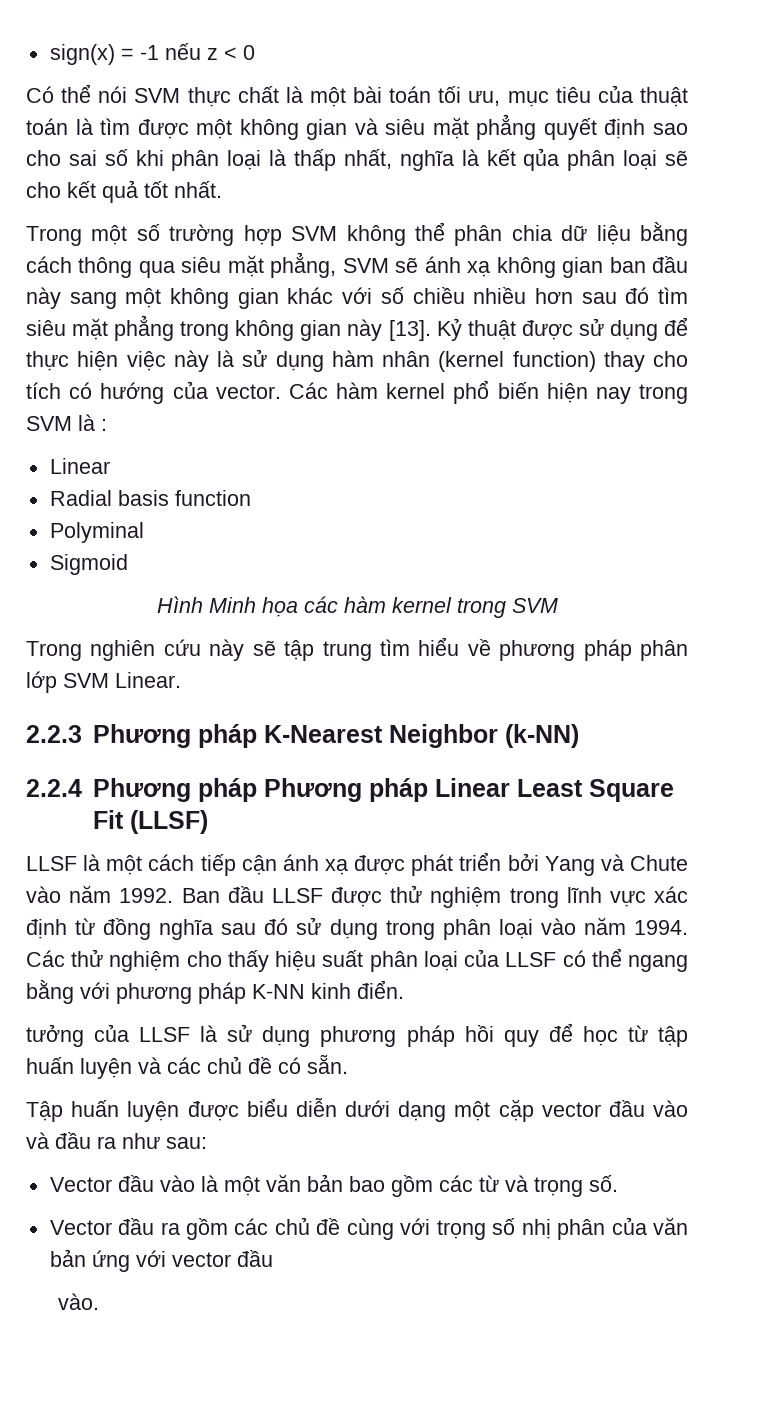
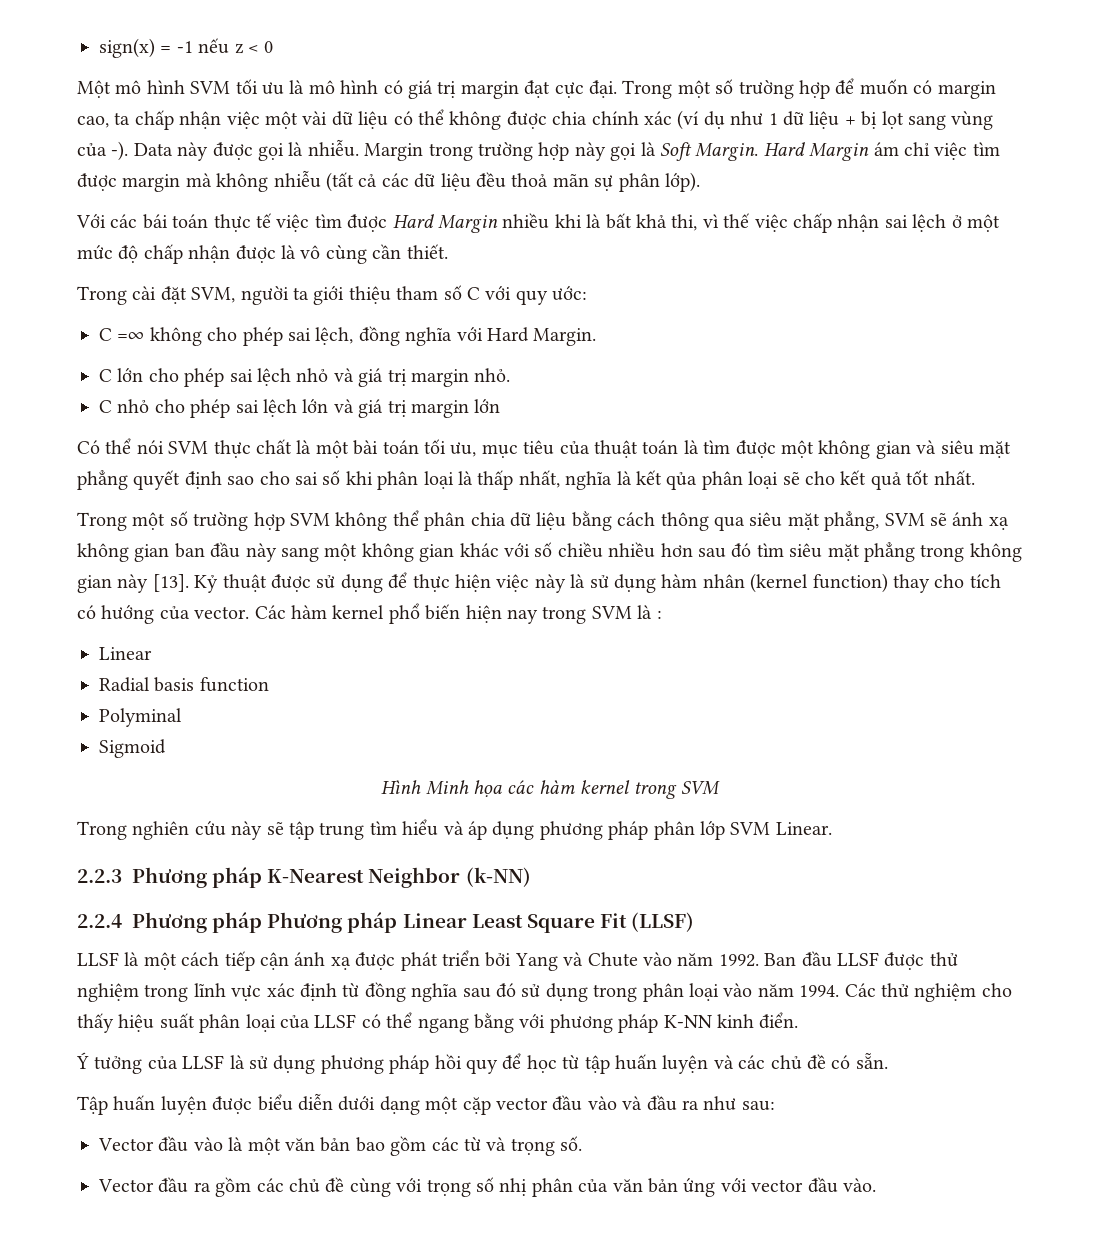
+ Một mô hình SVM tối ưu là mô hình có giá trị margin đạt cực đại. Trong một số trường hợp để muốn có margin cao, ta chấp nhận việc một vài dữ liệu có thể không được chia chính xác (ví dụ như 1 dữ liệu + bị lọt sang vùng của -). Data này được gọi là nhiễu. Margin trong trường hợp này gọi là Soft Margin. Hard Margin ám chỉ việc tìm được margin mà không nhiễu (tất cả các dữ liệu đều thoả mãn sự phân lớp).
+ Với các bái toán thực tế việc tìm được Hard Margin nhiều khi là bất khả thi, vì thế việc chấp nhận sai lệch ở một mức độ chấp nhận được là vô cùng cần thiết.
+ Trong cài đặt SVM, người ta giới thiệu tham số C với quy ước:
+ C =∞ không cho phép sai lệch, đồng nghĩa với Hard Margin.
+ C lớn cho phép sai lệch nhỏ và giá trị margin nhỏ.
+ C nhỏ cho phép sai lệch lớn và giá trị margin lớn
- Trong nghiên cứu này sẽ tập trung tìm hiểu về phương pháp phân lớp SVM Linear.
+ Trong nghiên cứu này sẽ tập trung tìm hiểu và áp dụng phương pháp phân lớp SVM Linear.
- tưởng của LLSF là sử dụng phương pháp hồi quy để học từ tập huấn luyện và các chủ đề có sẵn.
+ Ý tưởng của LLSF là sử dụng phương pháp hồi quy để học từ tập huấn luyện và các chủ đề có sẵn.
- Vector đầu ra gồm các chủ đề cùng với trọng số nhị phân của văn bản ứng với vector đầu
- vào.
+ Vector đầu ra gồm các chủ đề cùng với trọng số nhị phân của văn bản ứng với vector đầu vào.

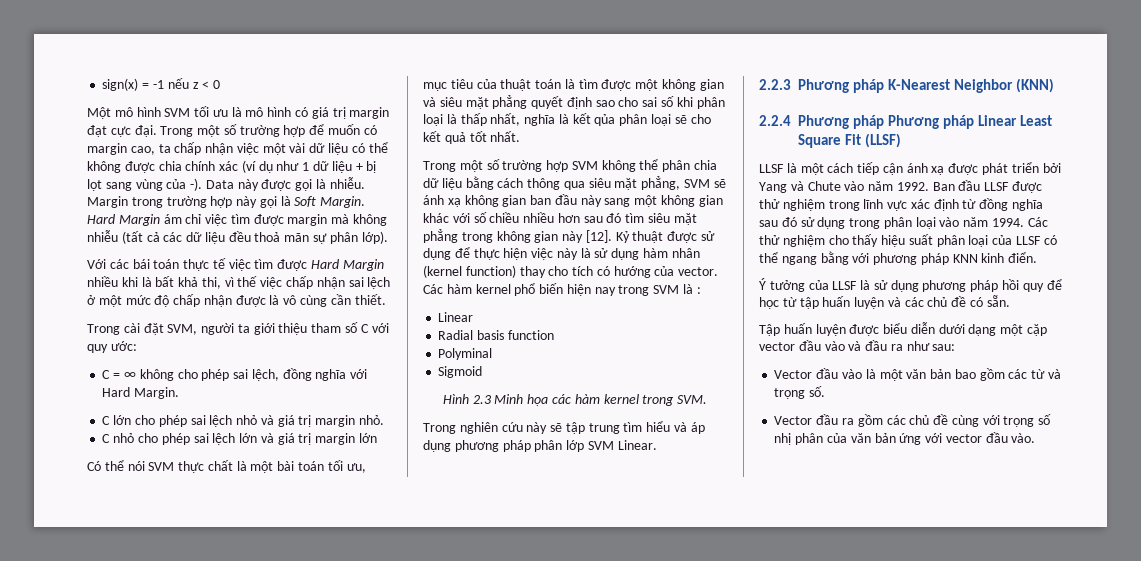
- C =∞ không cho phép sai lệch, đồng nghĩa với Hard Margin.
+ C = ∞ không cho phép sai lệch, đồng nghĩa với Hard Margin.
- Trong một số trường hợp SVM không thể phân chia dữ liệu bằng cách thông qua siêu mặt phẳng, SVM sẽ ánh xạ không gian ban đầu này sang một không gian khác với số chiều nhiều hơn sau đó tìm siêu mặt phẳng trong không gian này [13].
+ Trong một số trường hợp SVM không thể phân chia dữ liệu bằng cách thông qua siêu mặt phẳng, SVM sẽ ánh xạ không gian ban đầu này sang một không gian khác với số chiều nhiều hơn sau đó tìm siêu mặt phẳng trong không gian này [12].
- Hình Minh họa các hàm kernel trong SVM
+ Hình 2.3 Minh họa các hàm kernel trong SVM.
- 2.2.3 Phương pháp K-Nearest Neighbor (k-NN)
+ 2.2.3 Phương pháp K-Nearest Neighbor (KNN)
- Các thử nghiệm cho thấy hiệu suất phân loại của LLSF có thể ngang bằng với phương pháp K-NN kinh điển.
+ Các thử nghiệm cho thấy hiệu suất phân loại của LLSF có thể ngang bằng với phương pháp KNN kinh điển.

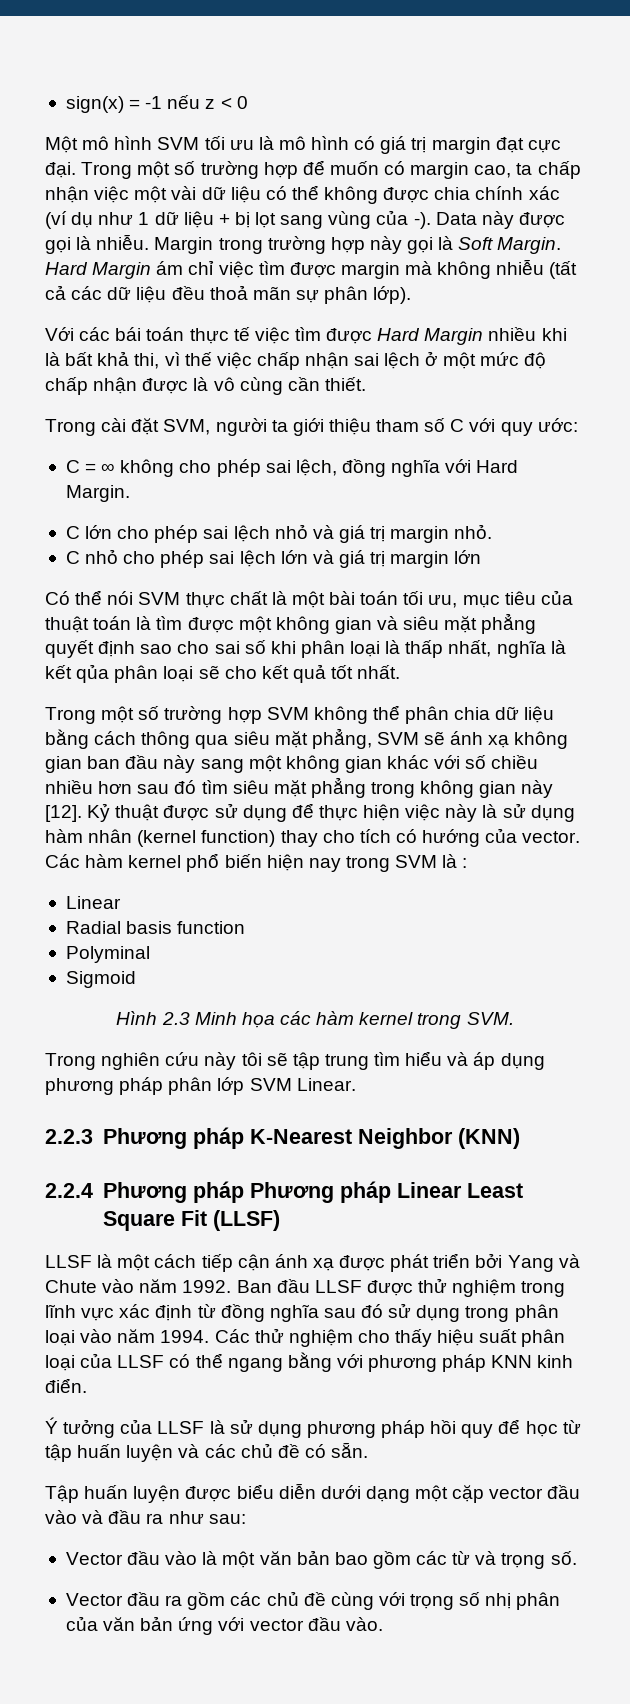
- Trong nghiên cứu này sẽ tập trung tìm hiểu và áp dụng phương pháp phân lớp SVM Linear.
+ Trong nghiên cứu này tôi sẽ tập trung tìm hiểu và áp dụng phương pháp phân lớp SVM Linear.

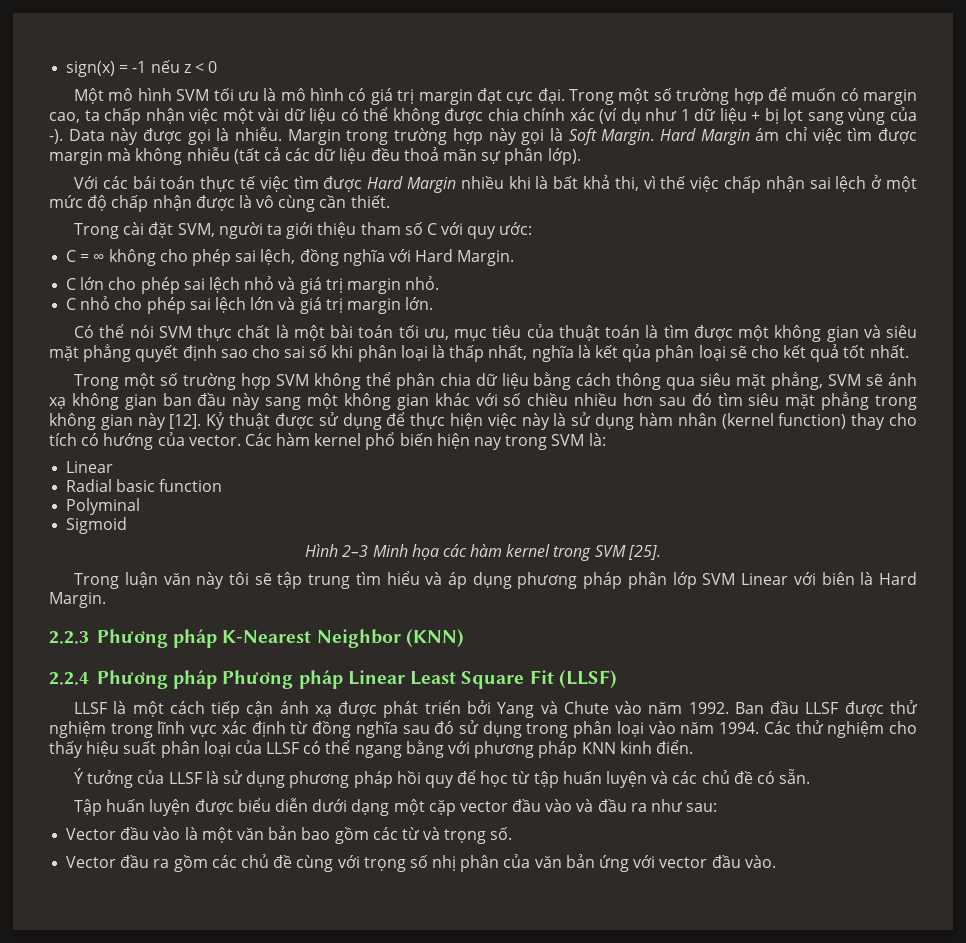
- C nhỏ cho phép sai lệch lớn và giá trị margin lớn
+ C nhỏ cho phép sai lệch lớn và giá trị margin lớn.
- Các hàm kernel phổ biến hiện nay trong SVM là :
+ Các hàm kernel phổ biến hiện nay trong SVM là:
- Radial basis function
+ Radial basic function
- Hình 2.3 Minh họa các hàm kernel trong SVM.
- Trong nghiên cứu này tôi sẽ tập trung tìm hiểu và áp dụng phương pháp phân lớp SVM Linear.
+ Hình 2–3 Minh họa các hàm kernel trong SVM [25].
+ Trong luận văn này tôi sẽ tập trung tìm hiểu và áp dụng phương pháp phân lớp SVM Linear với biên là Hard Margin.

